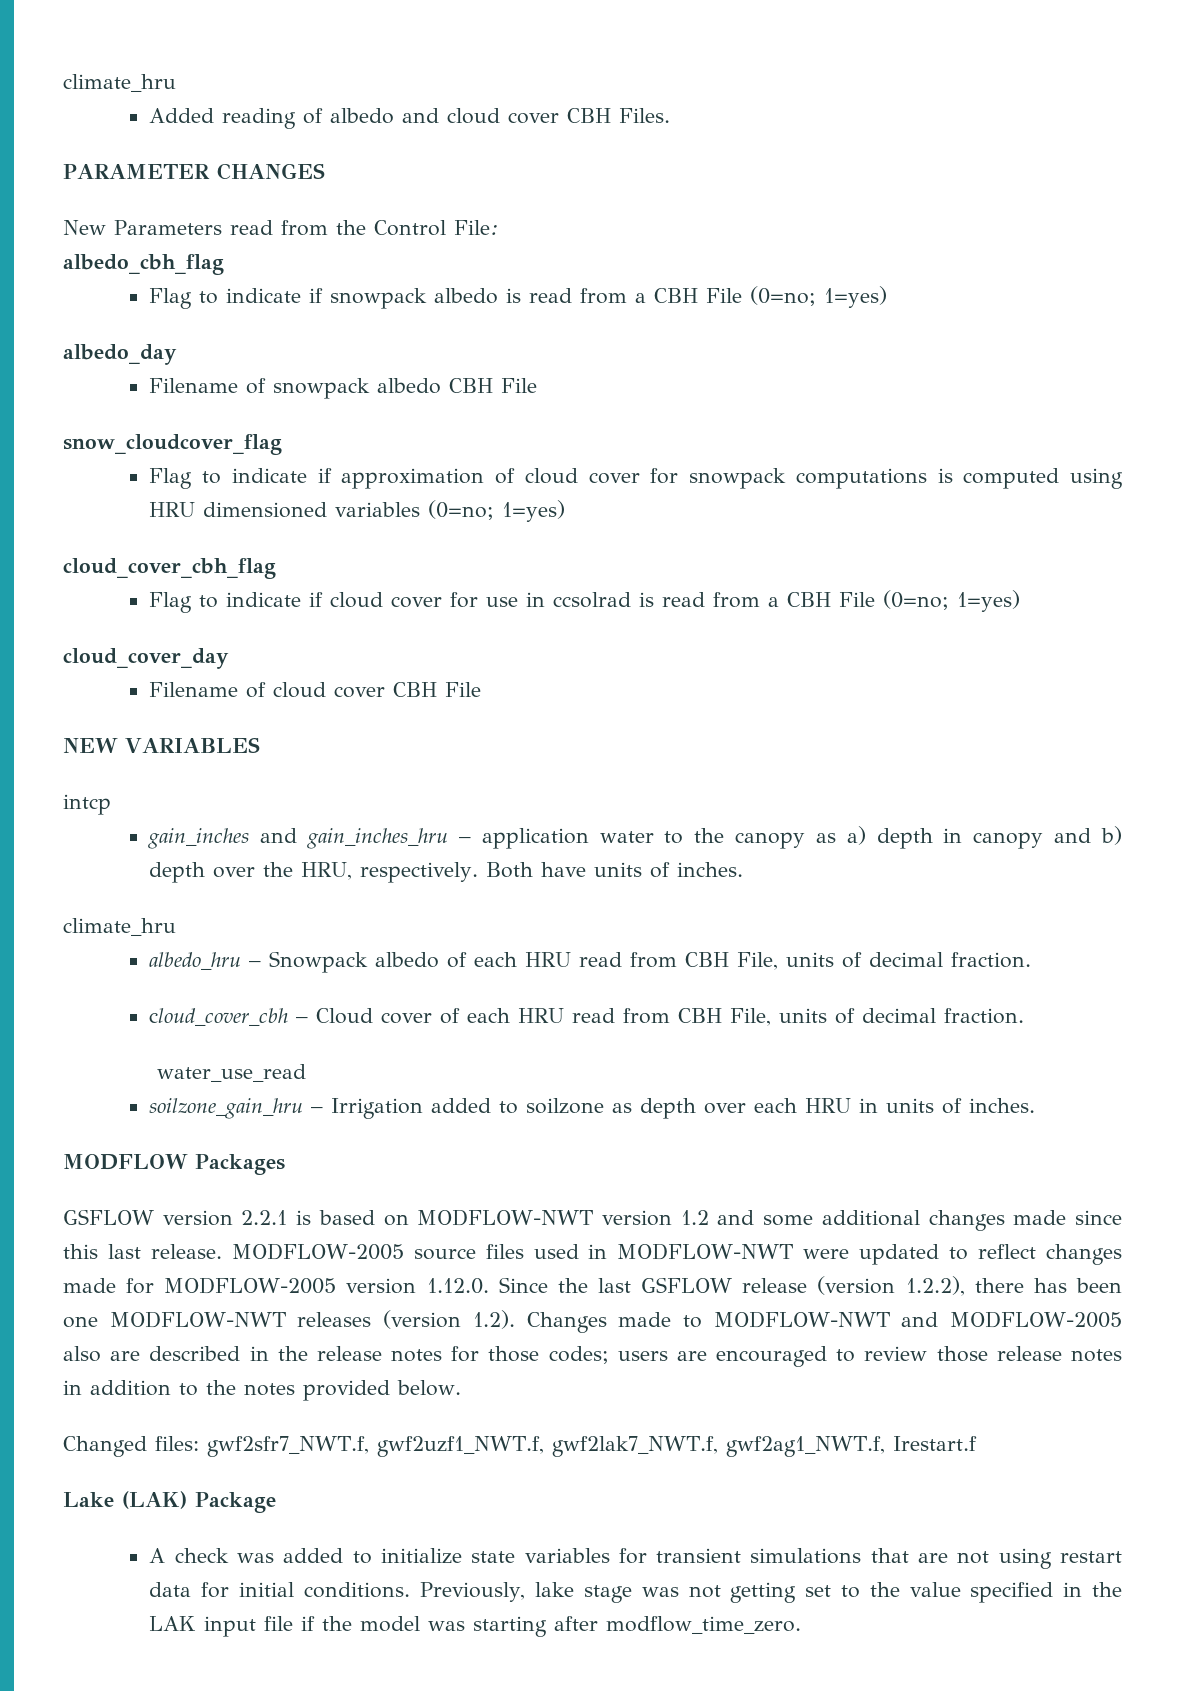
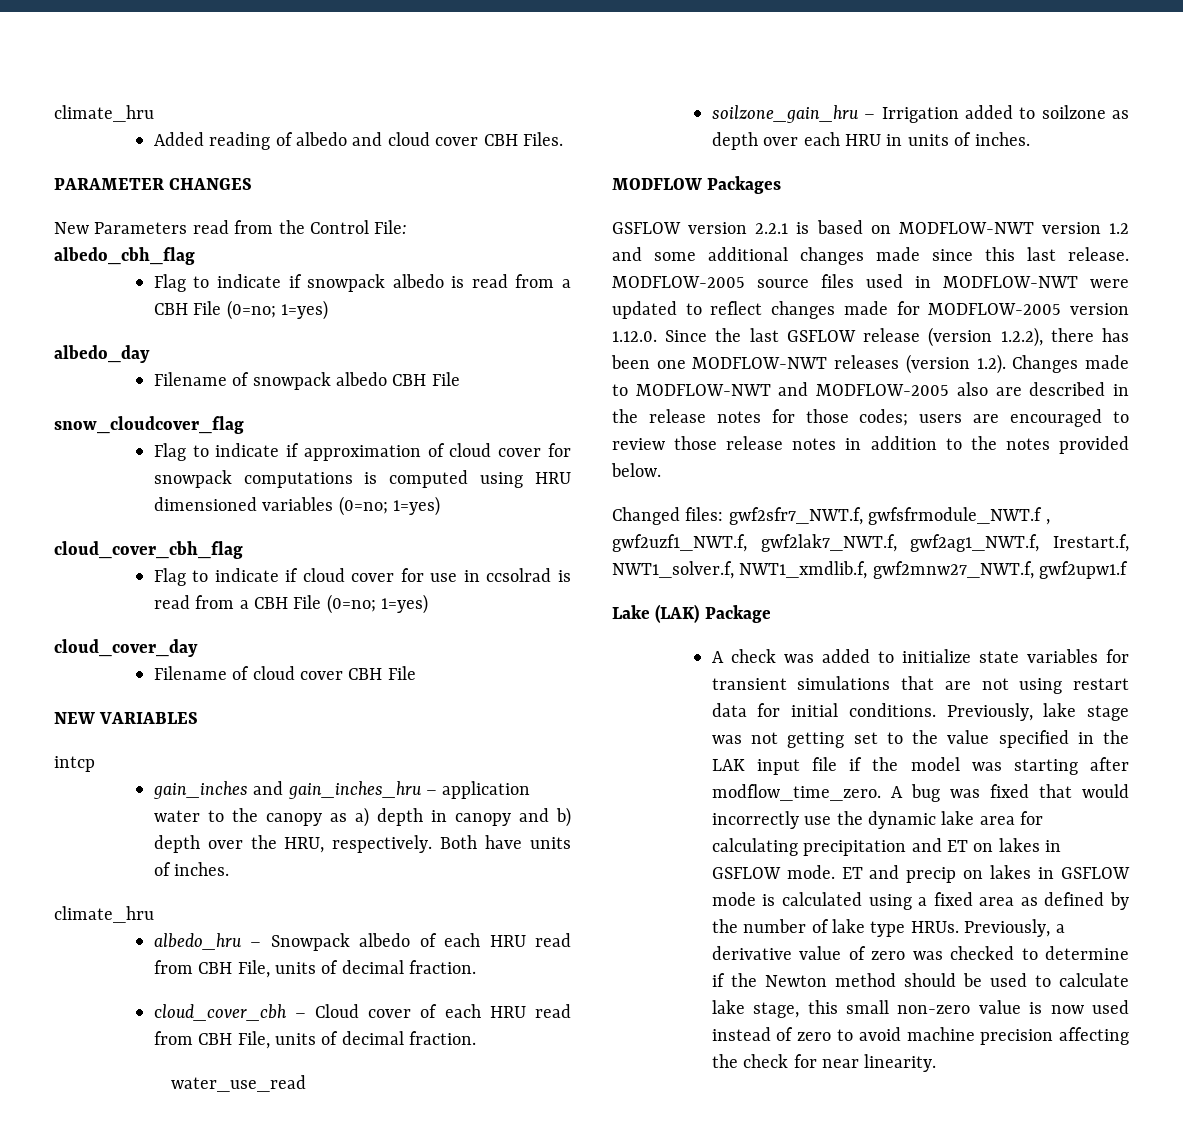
- Changed files: gwf2sfr7_NWT.f, gwf2uzf1_NWT.f, gwf2lak7_NWT.f, gwf2ag1_NWT.f, Irestart.f
+ Changed files: gwf2sfr7_NWT.f, gwfsfrmodule_NWT.f , gwf2uzf1_NWT.f, gwf2lak7_NWT.f, gwf2ag1_NWT.f, Irestart.f, NWT1_solver.f, NWT1_xmdlib.f, gwf2mnw27_NWT.f, gwf2upw1.f
+ A bug was fixed that would incorrectly use the dynamic lake area for calculating precipitation and ET on lakes in GSFLOW mode. ET and precip on lakes in GSFLOW mode is calculated using a fixed area as defined by the number of lake type HRUs. Previously, a derivative value of zero was checked to determine if the Newton method should be used to calculate lake stage, this small non-zero value is now used instead of zero to avoid machine precision affecting the check for near linearity.

